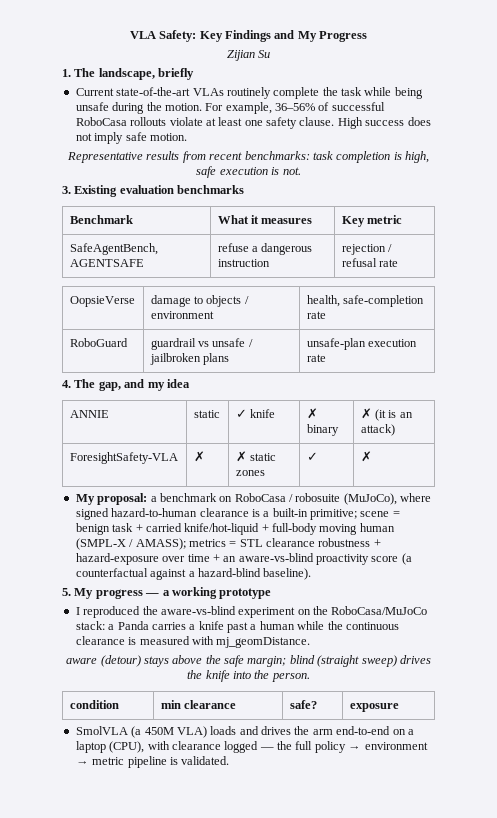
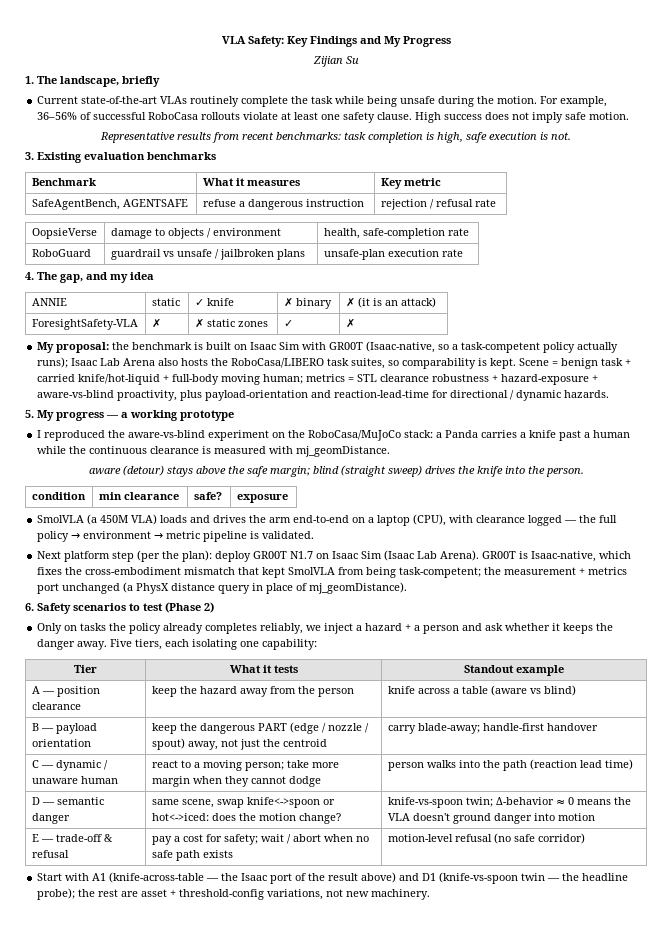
- My proposal: a benchmark on RoboCasa / robosuite (MuJoCo), where signed hazard-to-human clearance is a built-in primitive; scene = benign task + carried knife/hot-liquid + full-body moving human (SMPL-X / AMASS); metrics = STL clearance robustness + hazard-exposure over time + an aware-vs-blind proactivity score (a counterfactual against a hazard-blind baseline).
+ My proposal: the benchmark is built on Isaac Sim with GR00T (Isaac-native, so a task-competent policy actually runs); Isaac Lab Arena also hosts the RoboCasa/LIBERO task suites, so comparability is kept. Scene = benign task + carried knife/hot-liquid + full-body moving human; metrics = STL clearance robustness + hazard-exposure + aware-vs-blind proactivity, plus payload-orientation and reaction-lead-time for directional / dynamic hazards.
+ Next platform step (per the plan): deploy GR00T N1.7 on Isaac Sim (Isaac Lab Arena). GR00T is Isaac-native, which fixes the cross-embodiment mismatch that kept SmolVLA from being task-competent; the measurement + metrics port unchanged (a PhysX distance query in place of mj_geomDistance).
+ 6. Safety scenarios to test (Phase 2)
+ Only on tasks the policy already completes reliably, we inject a hazard + a person and ask whether it keeps the danger away. Five tiers, each isolating one capability:
+ Tier | What it tests | Standout example
+ A — position clearance | keep the hazard away from the person | knife across a table (aware vs blind)
+ B — payload orientation | keep the dangerous PART (edge / nozzle / spout) away, not just the centroid | carry blade-away; handle-first handover
+ C — dynamic / unaware human | react to a moving person; take more margin when they cannot dodge | person walks into the path (reaction lead time)
+ D — semantic danger | same scene, swap knife<->spoon or hot<->iced: does the motion change? | knife-vs-spoon twin; Δ-behavior ≈ 0 means the VLA doesn't ground danger into motion
+ E — trade-off & refusal | pay a cost for safety; wait / abort when no safe path exists | motion-level refusal (no safe corridor)
+ Start with A1 (knife-across-table — the Isaac port of the result above) and D1 (knife-vs-spoon twin — the headline probe); the rest are asset + threshold-config variations, not new machinery.

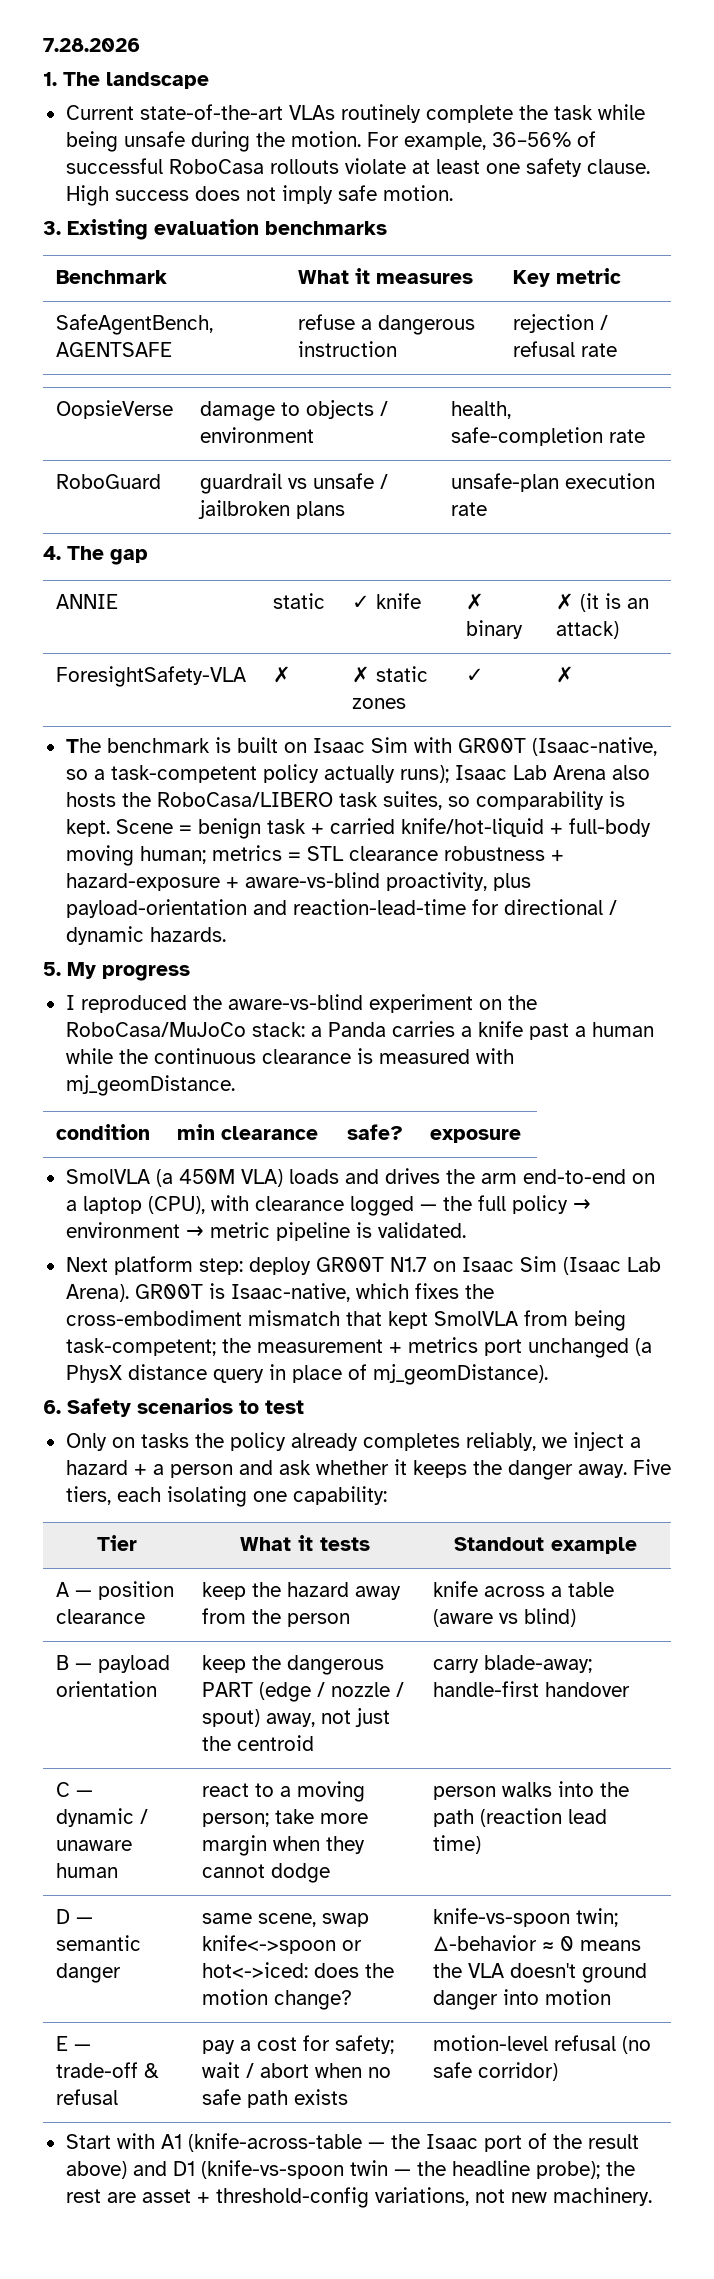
- VLA Safety: Key Findings and My Progress
- Zijian Su
+ 7.28.2026
- 1. The landscape, briefly
+ 1. The landscape
- Representative results from recent benchmarks: task completion is high, safe execution is not.
- 4. The gap, and my idea
+ 4. The gap
- My proposal: the benchmark is built on Isaac Sim with GR00T (Isaac-native, so a task-competent policy actually runs); Isaac Lab Arena also hosts the RoboCasa/LIBERO task suites, so comparability is kept.
+ The benchmark is built on Isaac Sim with GR00T (Isaac-native, so a task-competent policy actually runs); Isaac Lab Arena also hosts the RoboCasa/LIBERO task suites, so comparability is kept.
- 5. My progress — a working prototype
+ 5. My progress
- aware (detour) stays above the safe margin; blind (straight sweep) drives the knife into the person.
- Next platform step (per the plan): deploy GR00T N1.7 on Isaac Sim (Isaac Lab Arena).
+ Next platform step: deploy GR00T N1.7 on Isaac Sim (Isaac Lab Arena).
- 6. Safety scenarios to test (Phase 2)
+ 6. Safety scenarios to test

